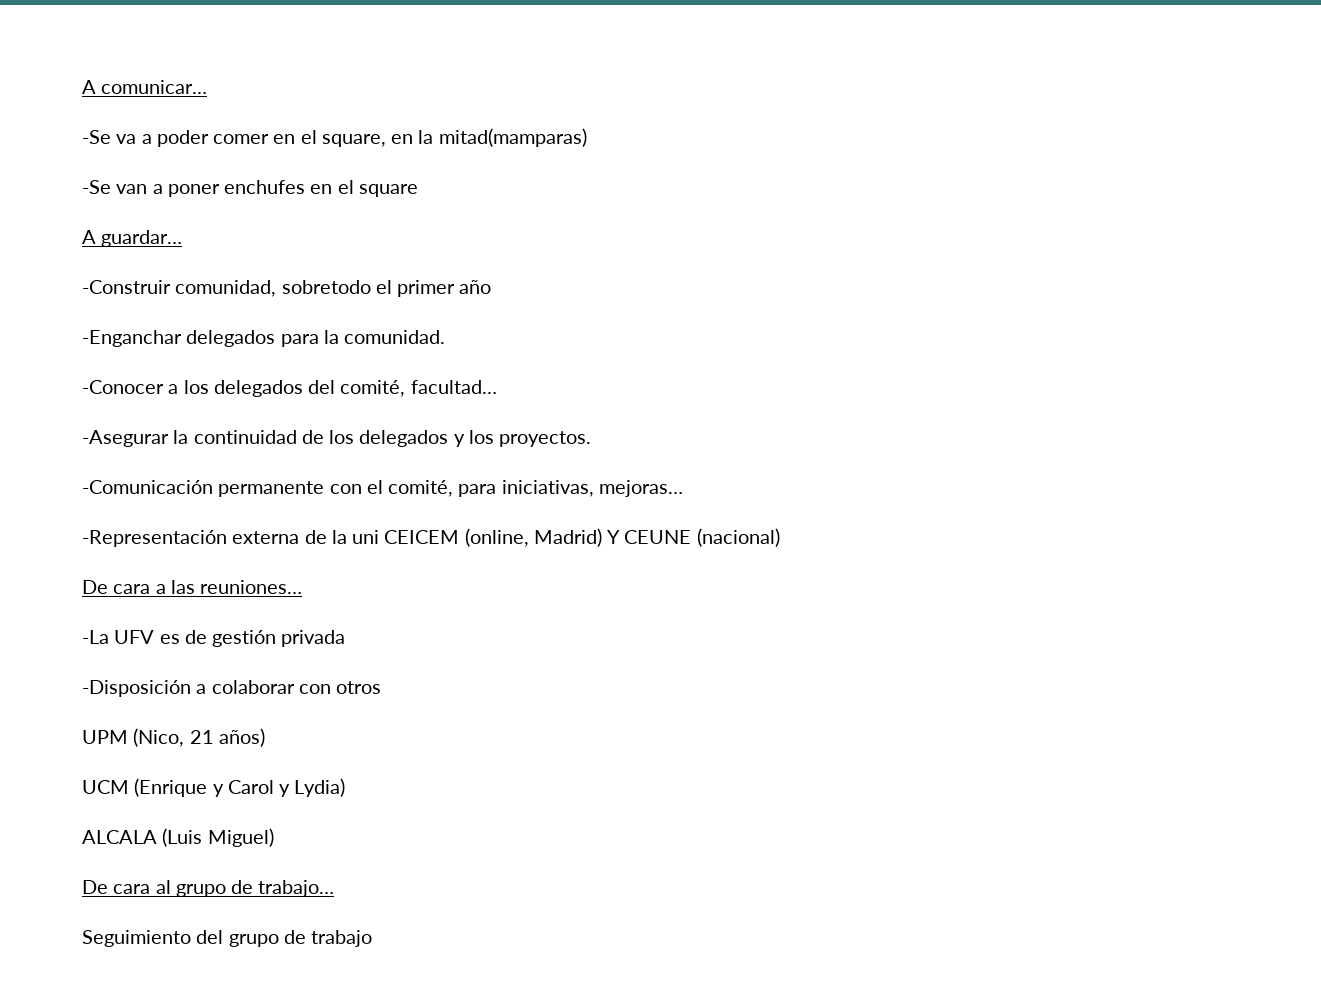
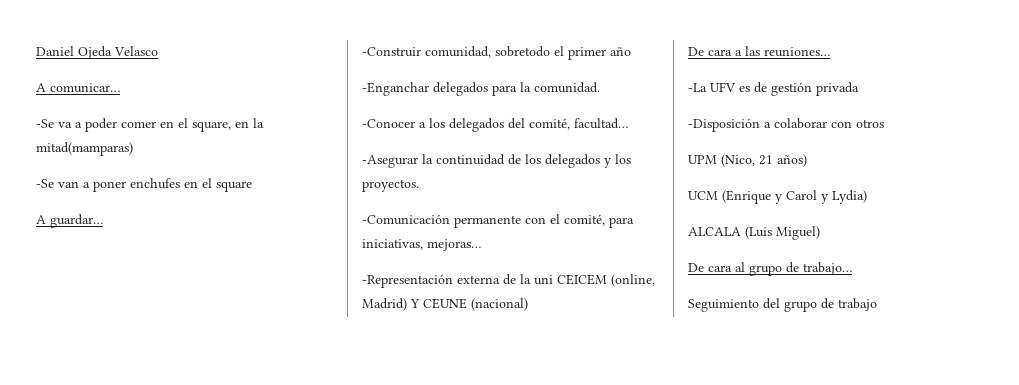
+ Daniel Ojeda Velasco

